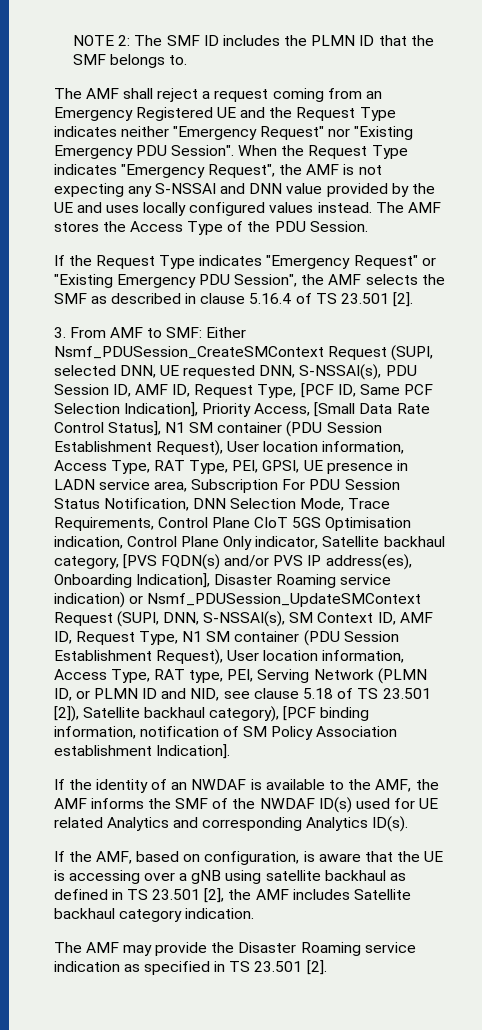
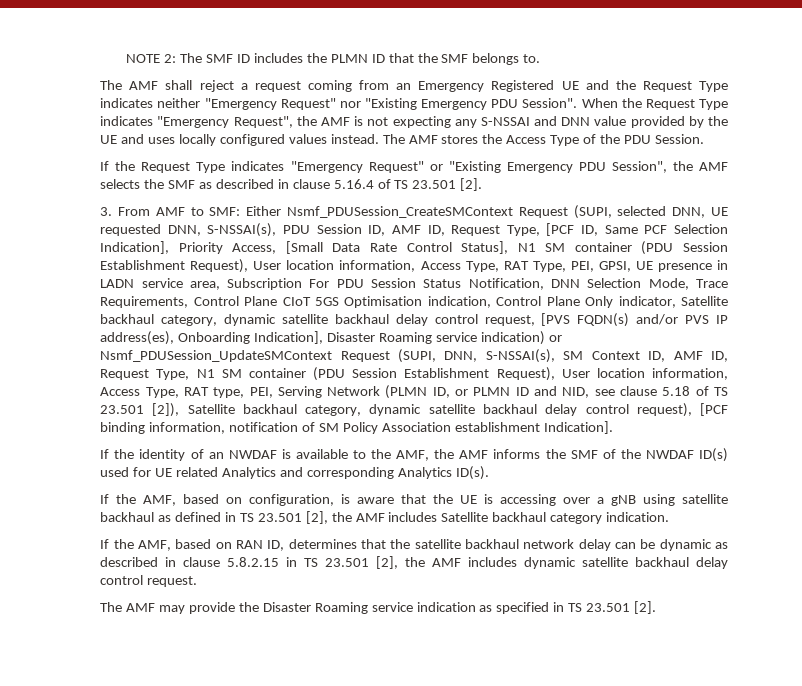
- Either Nsmf_PDUSession_CreateSMContext Request (SUPI, selected DNN, UE requested DNN, S-NSSAI(s), PDU Session ID, AMF ID, Request Type, [PCF ID, Same PCF Selection Indication], Priority Access, [Small Data Rate Control Status], N1 SM container (PDU Session Establishment Request), User location information, Access Type, RAT Type, PEI, GPSI, UE presence in LADN service area, Subscription For PDU Session Status Notification, DNN Selection Mode, Trace Requirements, Control Plane CIoT 5GS Optimisation indication, Control Plane Only indicator, Satellite backhaul category, [PVS FQDN(s) and/or PVS IP address(es), Onboarding Indication], Disaster Roaming service indication) or Nsmf_PDUSession_UpdateSMContext Request (SUPI, DNN, S-NSSAI(s), SM Context ID, AMF ID, Request Type, N1 SM container (PDU Session Establishment Request), User location information, Access Type, RAT type, PEI, Serving Network (PLMN ID, or PLMN ID and NID, see clause 5.18 of TS 23.501 [2]), Satellite backhaul category), [PCF binding information, notification of SM Policy Association establishment Indication].
+ Either Nsmf_PDUSession_CreateSMContext Request (SUPI, selected DNN, UE requested DNN, S-NSSAI(s), PDU Session ID, AMF ID, Request Type, [PCF ID, Same PCF Selection Indication], Priority Access, [Small Data Rate Control Status], N1 SM container (PDU Session Establishment Request), User location information, Access Type, RAT Type, PEI, GPSI, UE presence in LADN service area, Subscription For PDU Session Status Notification, DNN Selection Mode, Trace Requirements, Control Plane CIoT 5GS Optimisation indication, Control Plane Only indicator, Satellite backhaul category, dynamic satellite backhaul delay control request, [PVS FQDN(s) and/or PVS IP address(es), Onboarding Indication], Disaster Roaming service indication) or Nsmf_PDUSession_UpdateSMContext Request (SUPI, DNN, S-NSSAI(s), SM Context ID, AMF ID, Request Type, N1 SM container (PDU Session Establishment Request), User location information, Access Type, RAT type, PEI, Serving Network (PLMN ID, or PLMN ID and NID, see clause 5.18 of TS 23.501 [2]), Satellite backhaul category, dynamic satellite backhaul delay control request), [PCF binding information, notification of SM Policy Association establishment Indication].
+ If the AMF, based on RAN ID, determines that the satellite backhaul network delay can be dynamic as described in clause 5.8.2.15 in TS 23.501 [2], the AMF includes dynamic satellite backhaul delay control request.

